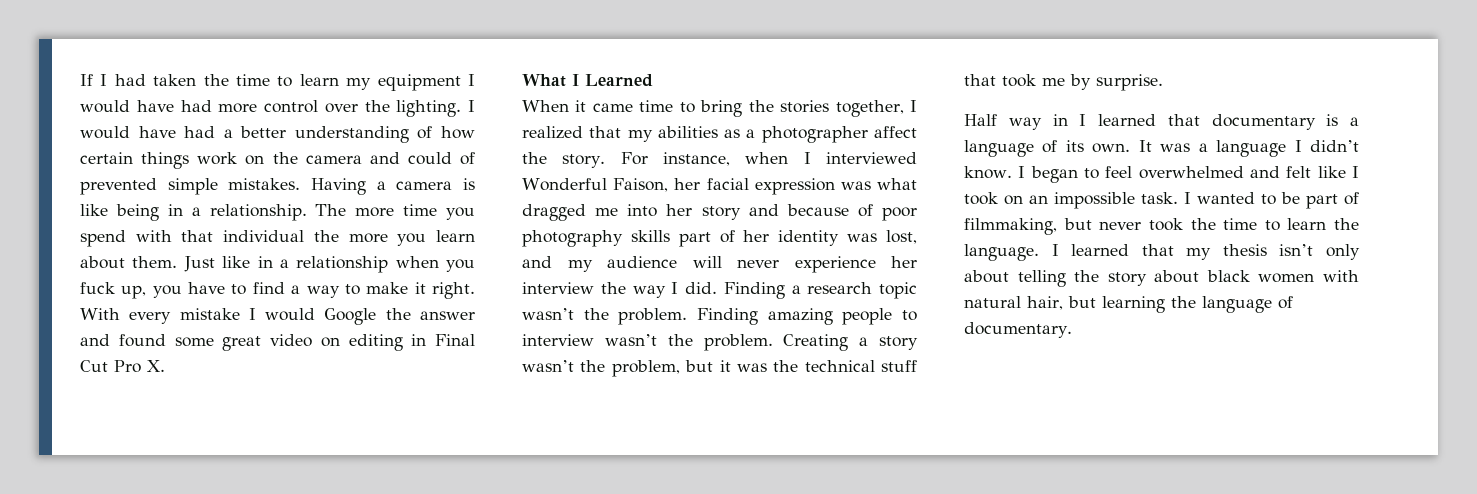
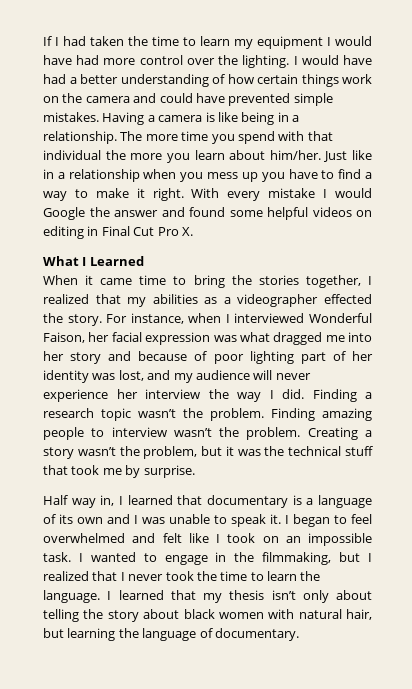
- I would have had a better understanding of how certain things work on the camera and could of prevented simple mistakes.
+ I would have had a better understanding of how certain things work on the camera and could have prevented simple mistakes.
- The more time you spend with that individual the more you learn about them.
+ The more time you spend with that individual the more you learn about him/her.
- Just like in a relationship when you fuck up, you have to find a way to make it right.
+ Just like in a relationship when you mess up you have to find a way to make it right.
- With every mistake I would Google the answer and found some great video on editing in Final Cut Pro X.
+ With every mistake I would Google the answer and found some helpful videos on editing in Final Cut Pro X.
- When it came time to bring the stories together, I realized that my abilities as a photographer affect the story.
+ When it came time to bring the stories together, I realized that my abilities as a videographer effected the story.
- For instance, when I interviewed Wonderful Faison, her facial expression was what dragged me into her story and because of poor photography skills part of her identity was lost, and my audience will never experience her interview the way I did.
+ For instance, when I interviewed Wonderful Faison, her facial expression was what dragged me into her story and because of poor lighting part of her identity was lost, and my audience will never experience her interview the way I did.
- Half way in I learned that documentary is a language of its own. It was a language I didn’t know.
+ Half way in, I learned that documentary is a language of its own and I was unable to speak it.
- I wanted to be part of filmmaking, but never took the time to learn the language.
+ I wanted to engage in the filmmaking, but I realized that I never took the time to learn the language.

